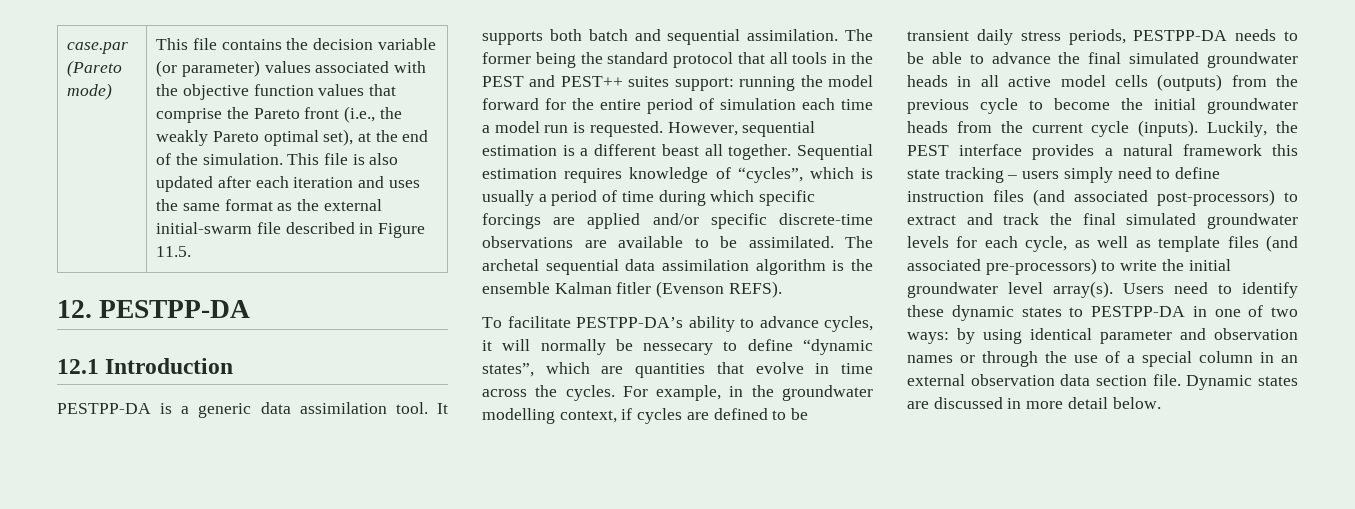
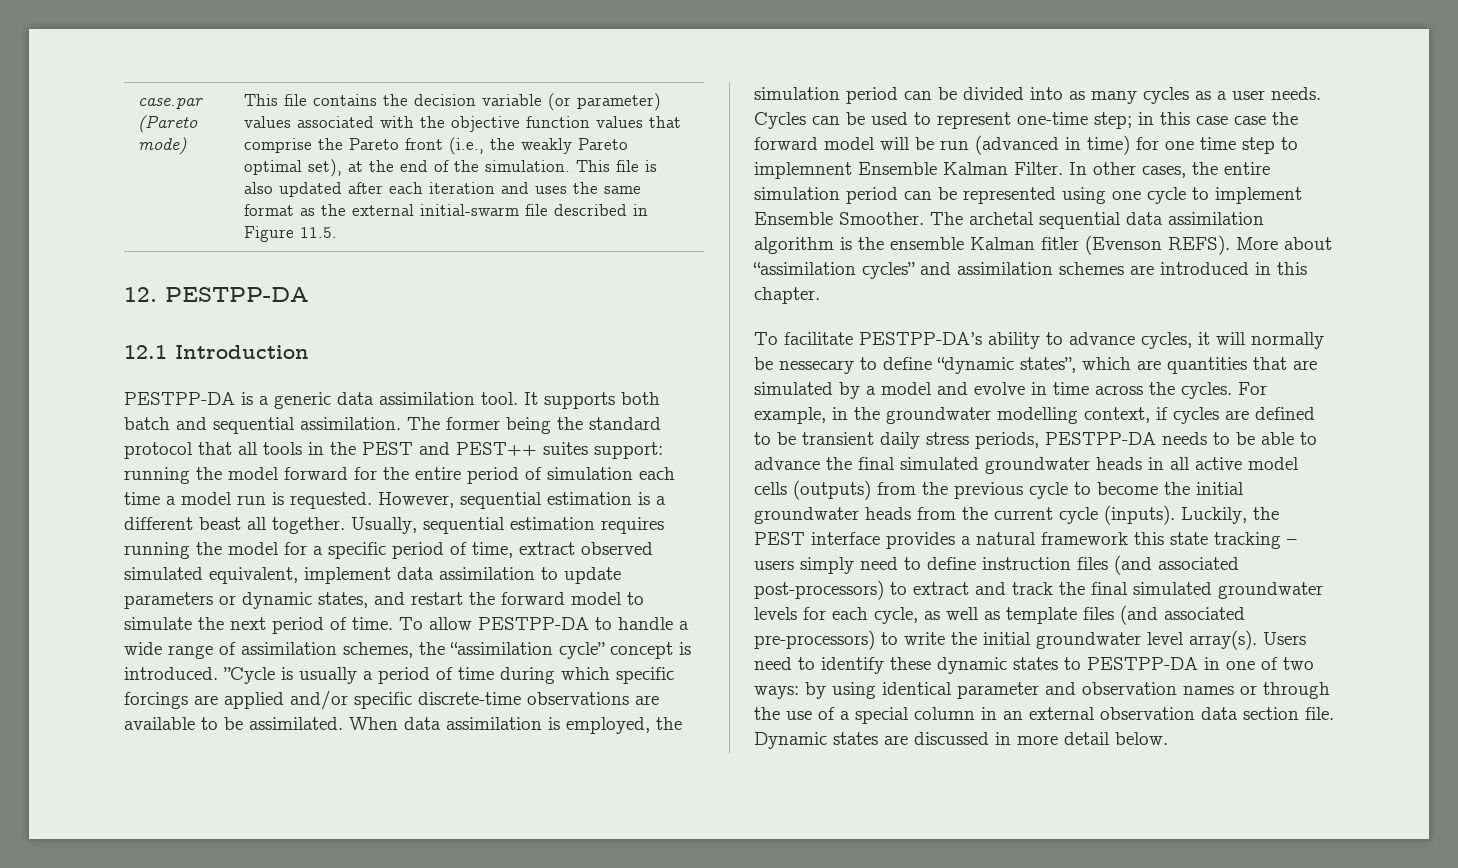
- Sequential estimation requires knowledge of “cycles”, which is usually a period of time during which specific forcings are applied and/or specific discrete-time observations are available to be assimilated.
+ Usually, sequential estimation requires running the model for a specific period of time, extract observed simulated equivalent, implement data assimilation to update parameters or dynamic states, and restart the forward model to simulate the next period of time. To allow PESTPP-DA to handle a wide range of assimilation schemes, the “assimilation cycle” concept is introduced. ”Cycle is usually a period of time during which specific forcings are applied and/or specific discrete-time observations are available to be assimilated.
+ When data assimilation is employed, the simulation period can be divided into as many cycles as a user needs. Cycles can be used to represent one-time step; in this case case the forward model will be run (advanced in time) for one time step to implemnent Ensemble Kalman Filter. In other cases, the entire simulation period can be represented using one cycle to implement Ensemble Smoother.
+ More about “assimilation cycles” and assimilation schemes are introduced in this chapter.
- To facilitate PESTPP-DA’s ability to advance cycles, it will normally be nessecary to define “dynamic states”, which are quantities that evolve in time across the cycles.
+ To facilitate PESTPP-DA’s ability to advance cycles, it will normally be nessecary to define “dynamic states”, which are quantities that are simulated by a model and evolve in time across the cycles.

